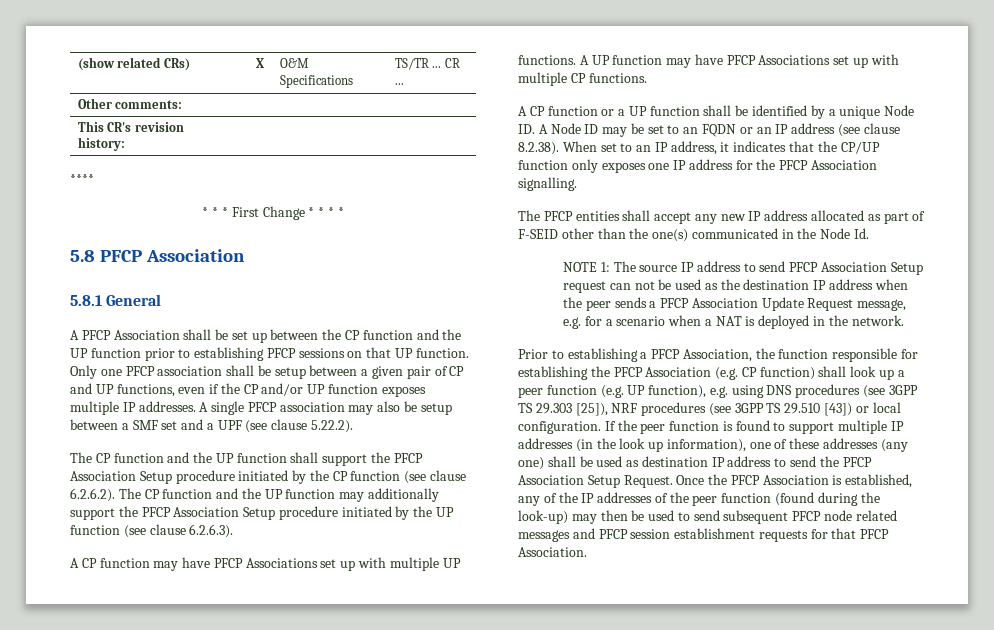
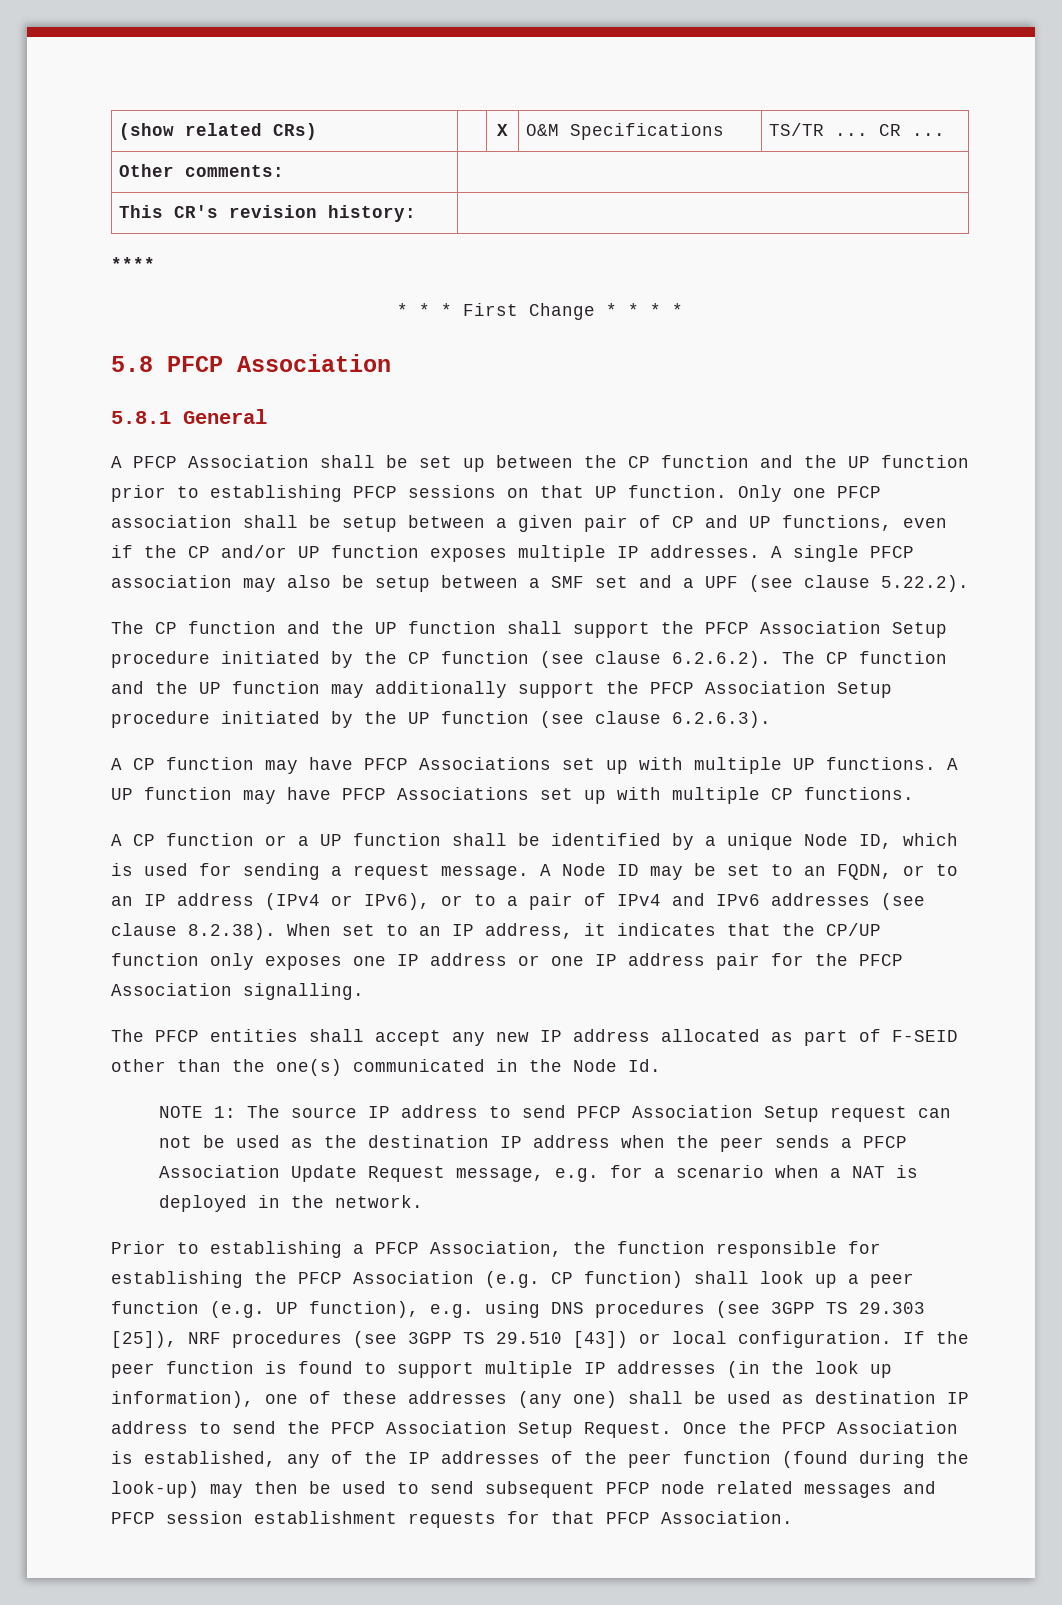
- A CP function or a UP function shall be identified by a unique Node ID. A Node ID may be set to an FQDN or an IP address (see clause 8.2.38). When set to an IP address, it indicates that the CP/UP function only exposes one IP address for the PFCP Association signalling.
+ A CP function or a UP function shall be identified by a unique Node ID, which is used for sending a request message. A Node ID may be set to an FQDN, or to an IP address (IPv4 or IPv6), or to a pair of IPv4 and IPv6 addresses (see clause 8.2.38). When set to an IP address, it indicates that the CP/UP function only exposes one IP address or one IP address pair for the PFCP Association signalling.

